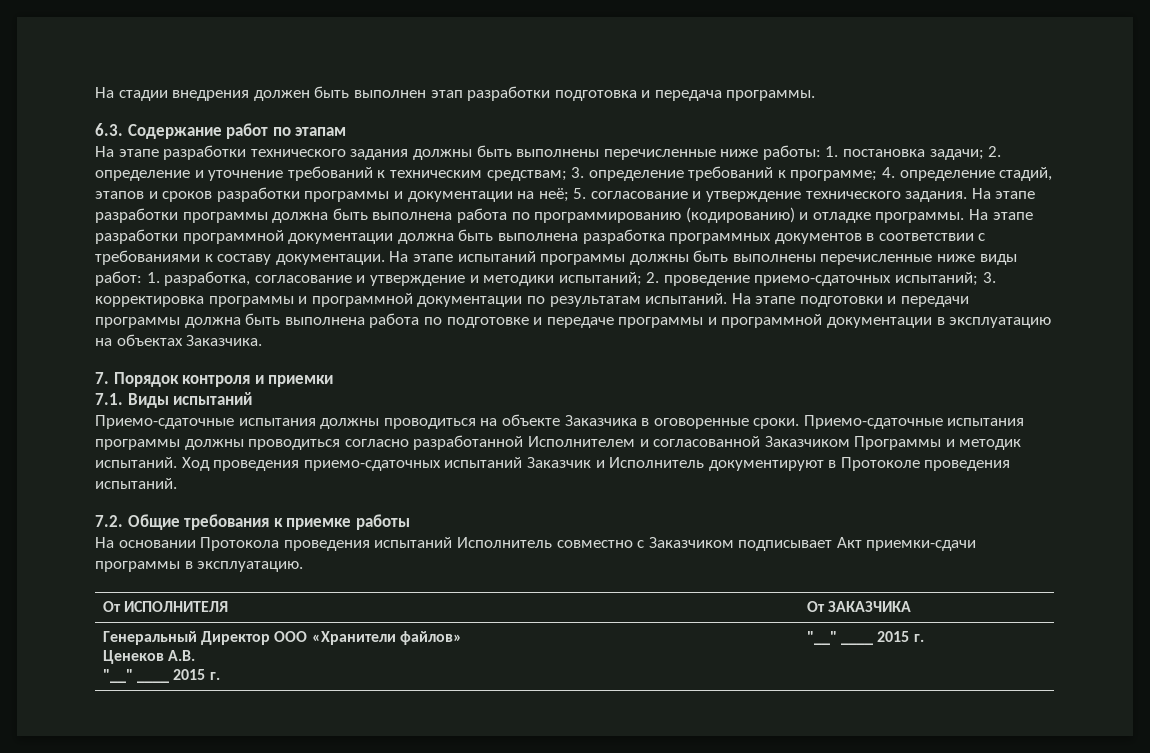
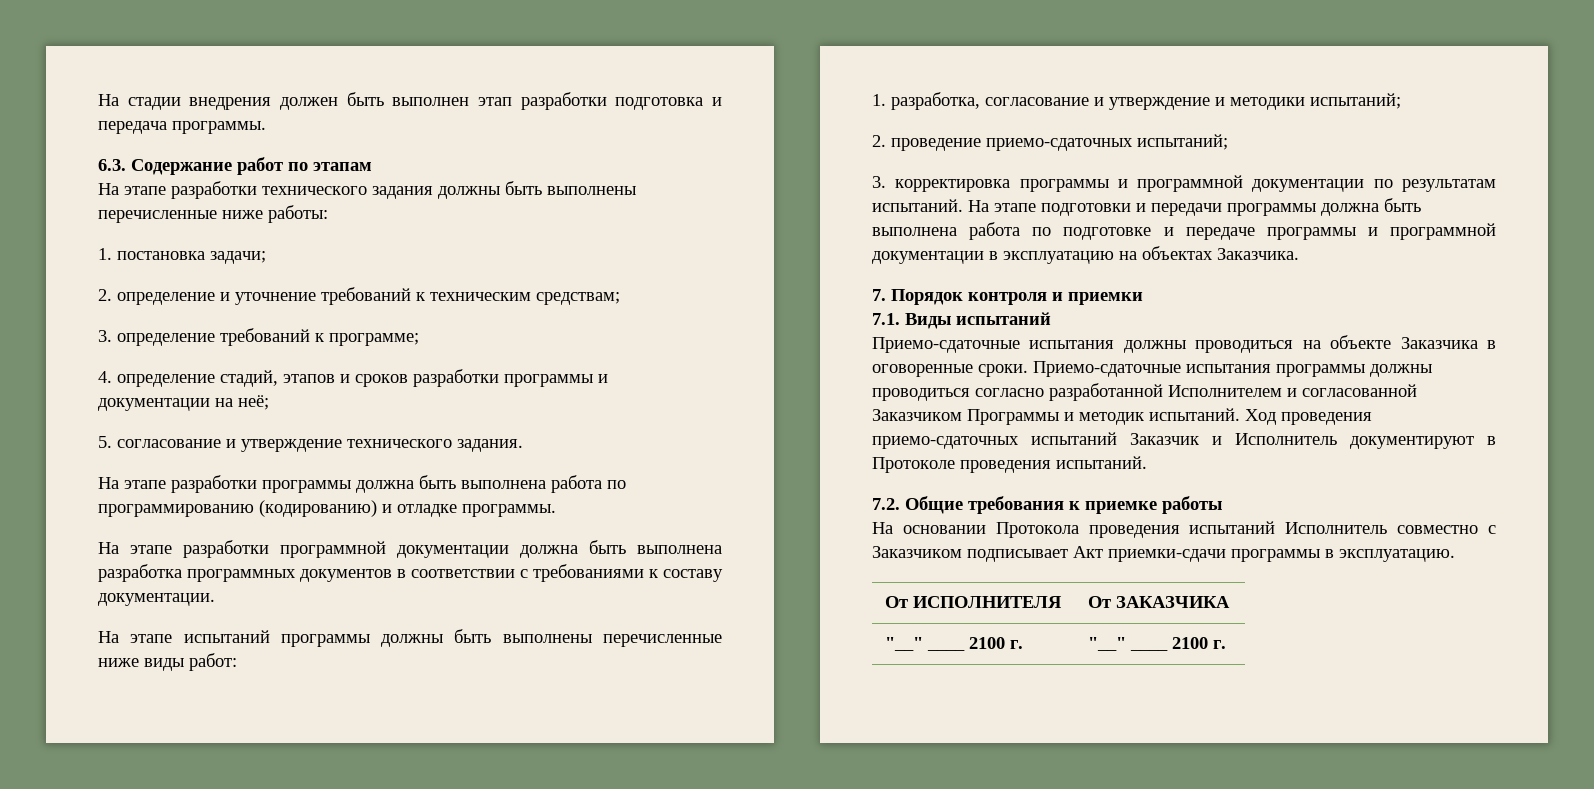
- На этапе разработки технического задания должны быть выполнены перечисленные ниже работы: 1. постановка задачи; 2. определение и уточнение требований к техническим средствам; 3. определение требований к программе; 4. определение стадий, этапов и сроков разработки программы и документации на неё; 5. согласование и утверждение технического задания. На этапе разработки программы должна быть выполнена работа по программированию (кодированию) и отладке программы. На этапе разработки программной документации должна быть выполнена разработка программных документов в соответствии с требованиями к составу документации. На этапе испытаний программы должны быть выполнены перечисленные ниже виды работ: 1. разработка, согласование и утверждение и методики испытаний; 2. проведение приемо-сдаточных испытаний; 3. корректировка программы и программной документации по результатам испытаний.
+ На этапе разработки технического задания должны быть выполнены перечисленные ниже работы:
+ 1. постановка задачи;
+ 2. определение и уточнение требований к техническим средствам;
+ 3. определение требований к программе;
+ 4. определение стадий, этапов и сроков разработки программы и документации на неё;
+ 5. согласование и утверждение технического задания.
+ На этапе разработки программы должна быть выполнена работа по программированию (кодированию) и отладке программы.
+ На этапе разработки программной документации должна быть выполнена разработка программных документов в соответствии с требованиями к составу документации.
+ На этапе испытаний программы должны быть выполнены перечисленные ниже виды работ:
+ 1. разработка, согласование и утверждение и методики испытаний;
+ 2. проведение приемо-сдаточных испытаний;
+ 3. корректировка программы и программной документации по результатам испытаний.
- Генеральный Директор ООО «Хранители файлов»
- Ценеков А.В.
- "__" ____ 2015 г. | "__" ____ 2015 г.
+ "__" ____ 2100 г. | "__" ____ 2100 г.

